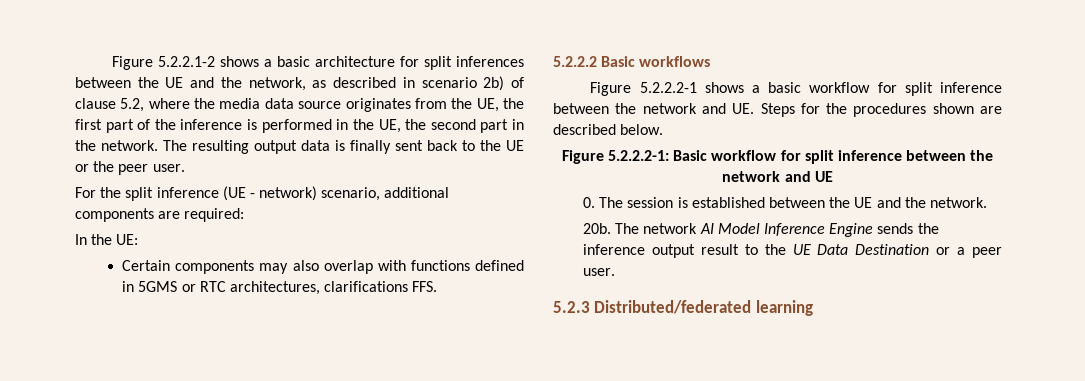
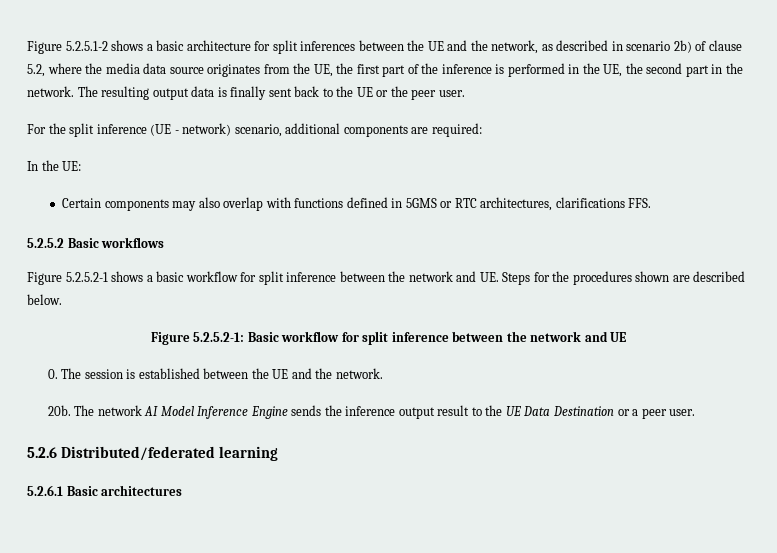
- Figure 5.2.2.1-2 shows a basic architecture for split inferences between the UE and the network, as described in scenario 2b) of clause 5.2, where the media data source originates from the UE, the first part of the inference is performed in the UE, the second part in the network.
+ Figure 5.2.5.1-2 shows a basic architecture for split inferences between the UE and the network, as described in scenario 2b) of clause 5.2, where the media data source originates from the UE, the first part of the inference is performed in the UE, the second part in the network.
- 5.2.2.2 Basic workflows
+ 5.2.5.2 Basic workflows
- Figure 5.2.2.2-1 shows a basic workflow for split inference between the network and UE. Steps for the procedures shown are described below.
+ Figure 5.2.5.2-1 shows a basic workflow for split inference between the network and UE. Steps for the procedures shown are described below.
- Figure 5.2.2.2-1: Basic workflow for split inference between the network and UE
+ Figure 5.2.5.2-1: Basic workflow for split inference between the network and UE
- 5.2.3 Distributed/federated learning
+ 5.2.6 Distributed/federated learning
+ 5.2.6.1 Basic architectures

